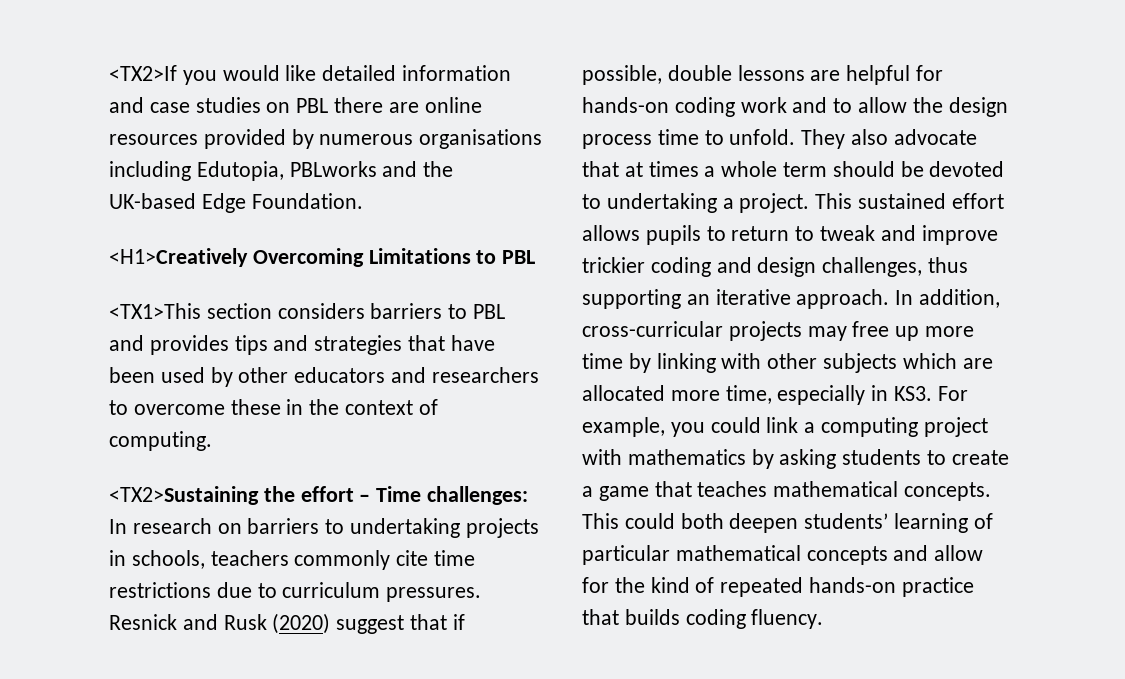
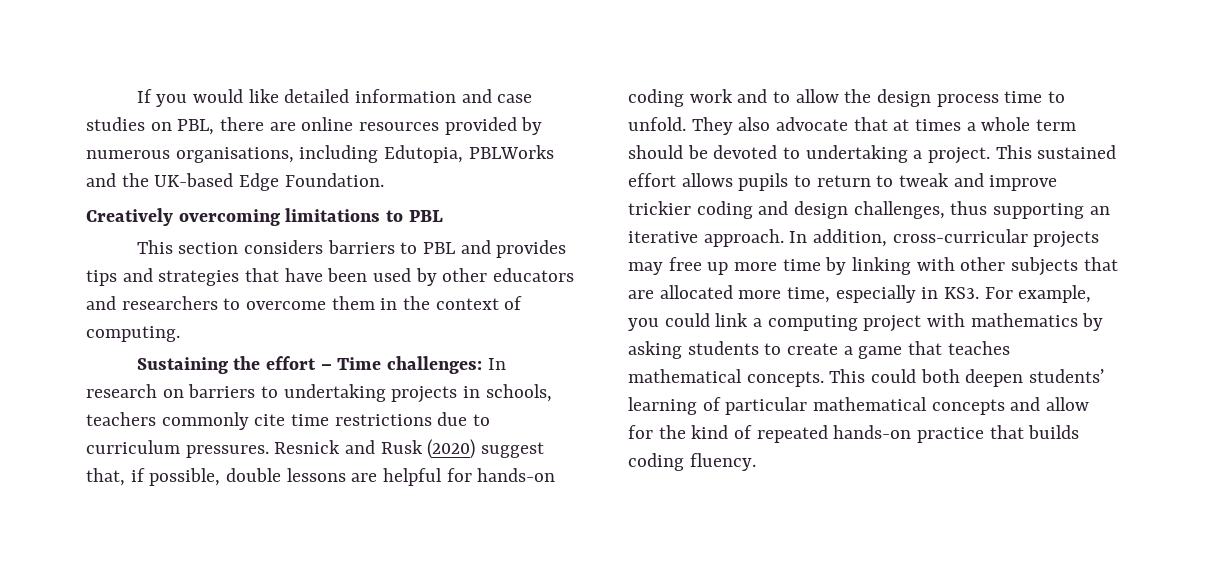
- <TX2>If you would like detailed information and case studies on PBL there are online resources provided by numerous organisations including Edutopia, PBLworks and the UK-based Edge Foundation.
+ If you would like detailed information and case studies on PBL, there are online resources provided by numerous organisations, including Edutopia, PBLWorks and the UK-based Edge Foundation.
- <H1>Creatively Overcoming Limitations to PBL
+ Creatively overcoming limitations to PBL
- <TX1>This section considers barriers to PBL and provides tips and strategies that have been used by other educators and researchers to overcome these in the context of computing.
+ This section considers barriers to PBL and provides tips and strategies that have been used by other educators and researchers to overcome them in the context of computing.
- <TX2>Sustaining the effort – Time challenges: In research on barriers to undertaking projects in schools, teachers commonly cite time restrictions due to curriculum pressures.
+ Sustaining the effort – Time challenges: In research on barriers to undertaking projects in schools, teachers commonly cite time restrictions due to curriculum pressures.
- Resnick and Rusk (2020) suggest that if possible, double lessons are helpful for hands-on coding work and to allow the design process time to unfold.
+ Resnick and Rusk (2020) suggest that, if possible, double lessons are helpful for hands-on coding work and to allow the design process time to unfold.
- In addition, cross-curricular projects may free up more time by linking with other subjects which are allocated more time, especially in KS3. For example, you could link a computing project with mathematics by asking students to create a game that teaches mathematical concepts.
+ In addition, cross-curricular projects may free up more time by linking with other subjects that are allocated more time, especially in KS3. For example, you could link a computing project with mathematics by asking students to create a game that teaches mathematical concepts.

